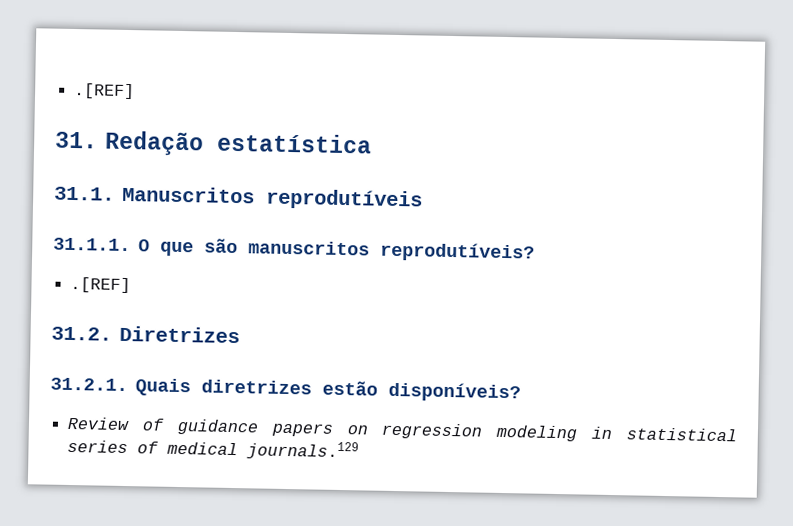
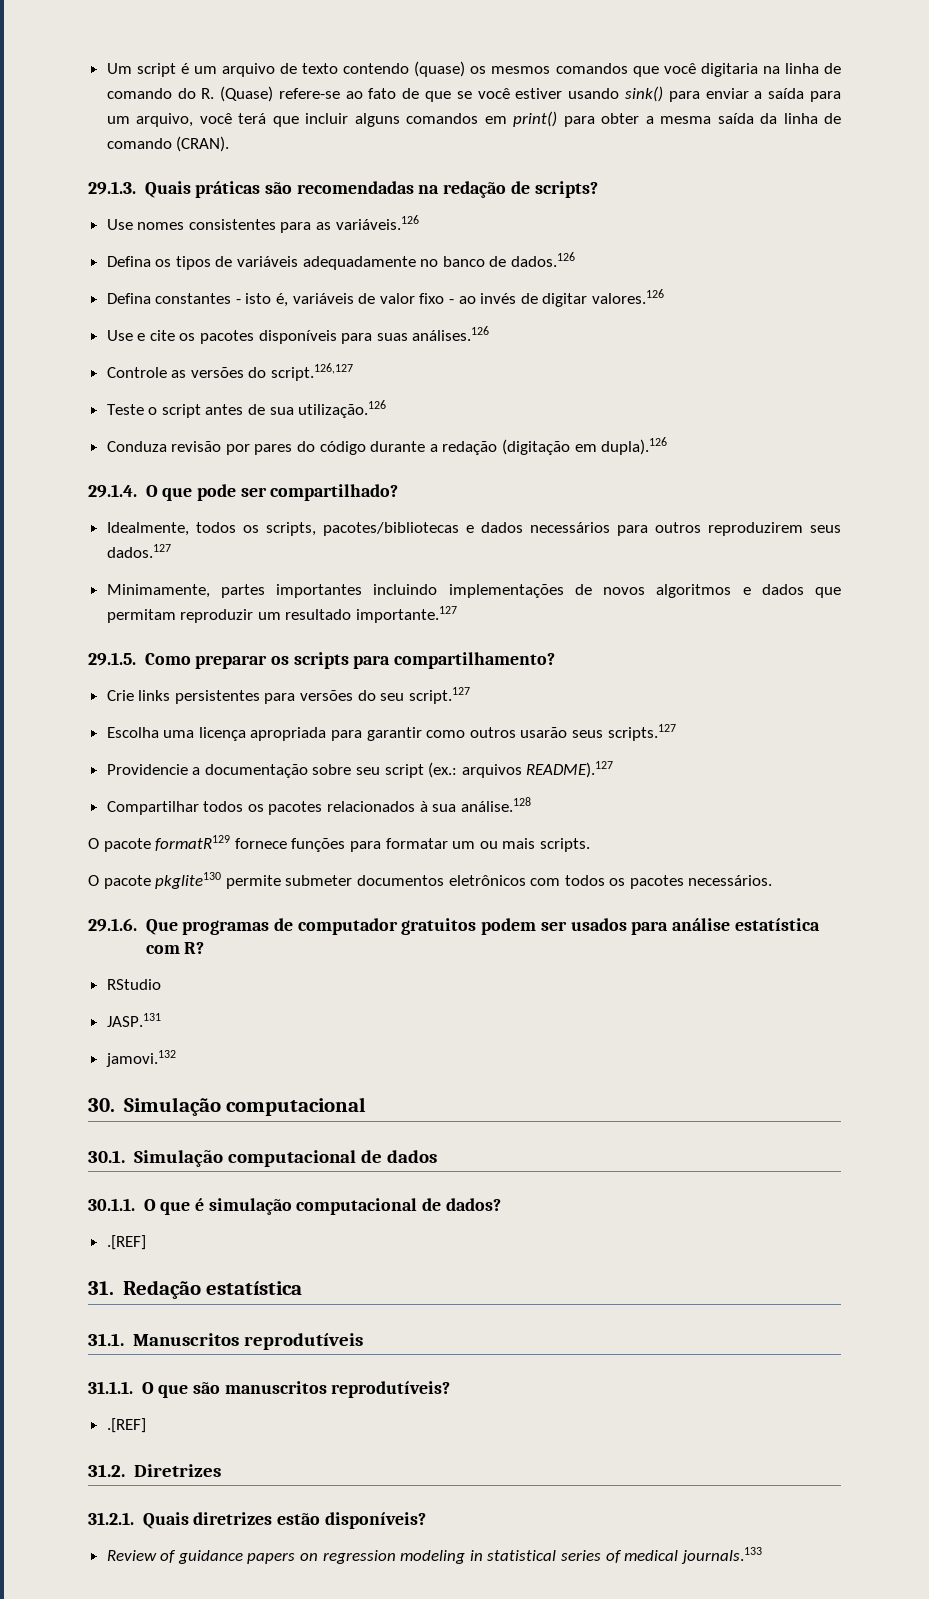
+ Um script é um arquivo de texto contendo (quase) os mesmos comandos que você digitaria na linha de comando do R. (Quase) refere-se ao fato de que se você estiver usando sink() para enviar a saída para um arquivo, você terá que incluir alguns comandos em print() para obter a mesma saída da linha de comando (CRAN).
+ 29.1.3. Quais práticas são recomendadas na redação de scripts?
+ Use nomes consistentes para as variáveis.126
+ Defina os tipos de variáveis adequadamente no banco de dados.126
+ Defina constantes - isto é, variáveis de valor fixo - ao invés de digitar valores.126
+ Use e cite os pacotes disponíveis para suas análises.126
+ Controle as versões do script.126,127
+ Teste o script antes de sua utilização.126
+ Conduza revisão por pares do código durante a redação (digitação em dupla).126
+ 29.1.4. O que pode ser compartilhado?
+ Idealmente, todos os scripts, pacotes/bibliotecas e dados necessários para outros reproduzirem seus dados.127
+ Minimamente, partes importantes incluindo implementações de novos algoritmos e dados que permitam reproduzir um resultado importante.127
+ 29.1.5. Como preparar os scripts para compartilhamento?
+ Crie links persistentes para versões do seu script.127
+ Escolha uma licença apropriada para garantir como outros usarão seus scripts.127
+ Providencie a documentação sobre seu script (ex.: arquivos README).127
+ Compartilhar todos os pacotes relacionados à sua análise.128
+ O pacote formatR129 fornece funções para formatar um ou mais scripts.
+ O pacote pkglite130 permite submeter documentos eletrônicos com todos os pacotes necessários.
+ 29.1.6. Que programas de computador gratuitos podem ser usados para análise estatística com R?
+ RStudio
+ JASP.131
+ jamovi.132
+ 30. Simulação computacional
+ 30.1. Simulação computacional de dados
+ 30.1.1. O que é simulação computacional de dados?
- Review of guidance papers on regression modeling in statistical series of medical journals.129
+ Review of guidance papers on regression modeling in statistical series of medical journals.133

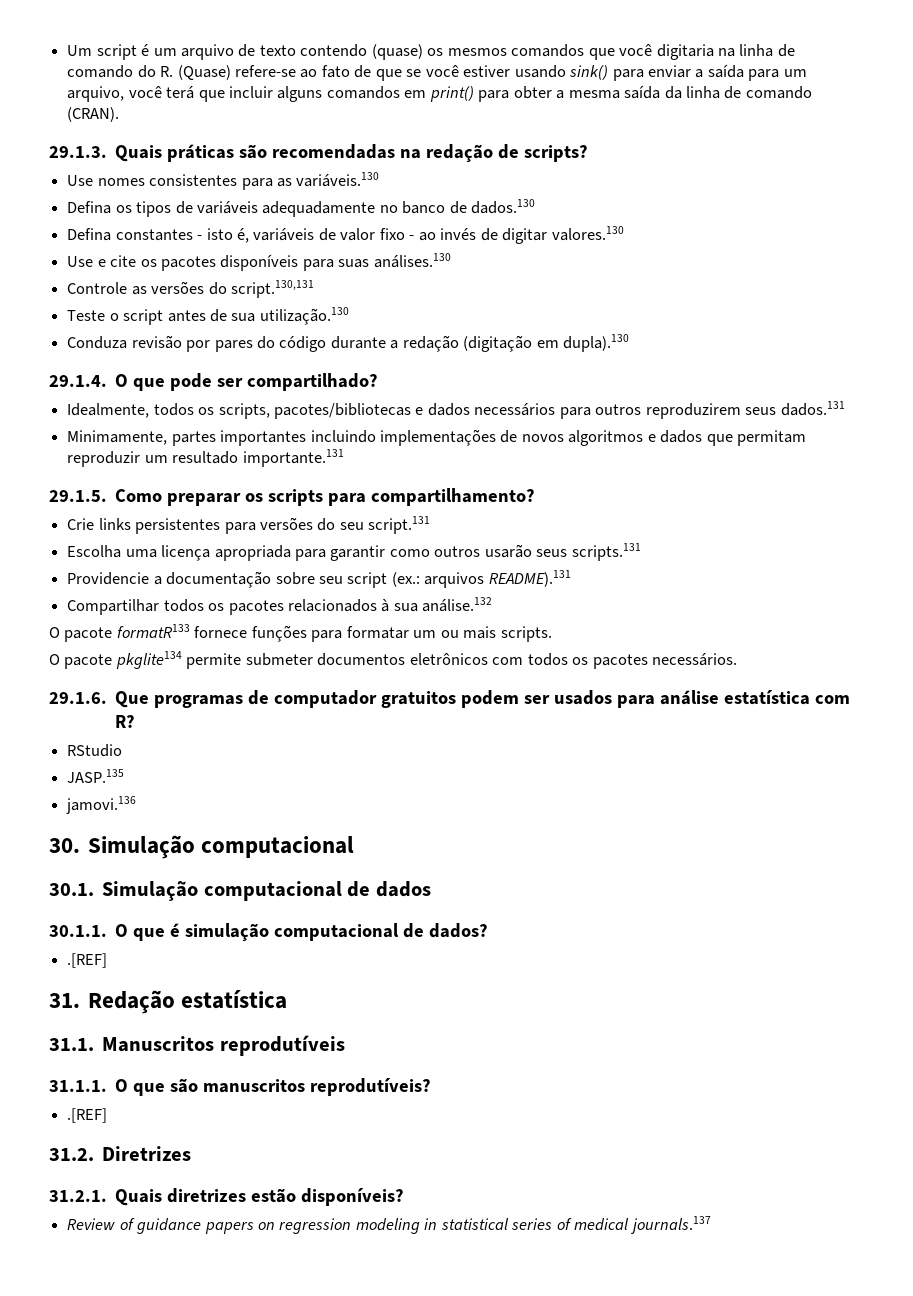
- Use nomes consistentes para as variáveis.126
+ Use nomes consistentes para as variáveis.130
- Defina os tipos de variáveis adequadamente no banco de dados.126
+ Defina os tipos de variáveis adequadamente no banco de dados.130
- Defina constantes - isto é, variáveis de valor fixo - ao invés de digitar valores.126
+ Defina constantes - isto é, variáveis de valor fixo - ao invés de digitar valores.130
- Use e cite os pacotes disponíveis para suas análises.126
+ Use e cite os pacotes disponíveis para suas análises.130
- Controle as versões do script.126,127
+ Controle as versões do script.130,131
- Teste o script antes de sua utilização.126
+ Teste o script antes de sua utilização.130
- Conduza revisão por pares do código durante a redação (digitação em dupla).126
+ Conduza revisão por pares do código durante a redação (digitação em dupla).130
- Idealmente, todos os scripts, pacotes/bibliotecas e dados necessários para outros reproduzirem seus dados.127
+ Idealmente, todos os scripts, pacotes/bibliotecas e dados necessários para outros reproduzirem seus dados.131
- Minimamente, partes importantes incluindo implementações de novos algoritmos e dados que permitam reproduzir um resultado importante.127
+ Minimamente, partes importantes incluindo implementações de novos algoritmos e dados que permitam reproduzir um resultado importante.131
- Crie links persistentes para versões do seu script.127
+ Crie links persistentes para versões do seu script.131
- Escolha uma licença apropriada para garantir como outros usarão seus scripts.127
+ Escolha uma licença apropriada para garantir como outros usarão seus scripts.131
- Providencie a documentação sobre seu script (ex.: arquivos README).127
+ Providencie a documentação sobre seu script (ex.: arquivos README).131
- Compartilhar todos os pacotes relacionados à sua análise.128
- O pacote formatR129 fornece funções para formatar um ou mais scripts.
+ Compartilhar todos os pacotes relacionados à sua análise.132
+ O pacote formatR133 fornece funções para formatar um ou mais scripts.
- O pacote pkglite130 permite submeter documentos eletrônicos com todos os pacotes necessários.
+ O pacote pkglite134 permite submeter documentos eletrônicos com todos os pacotes necessários.
- JASP.131
- jamovi.132
+ JASP.135
+ jamovi.136
- Review of guidance papers on regression modeling in statistical series of medical journals.133
+ Review of guidance papers on regression modeling in statistical series of medical journals.137

